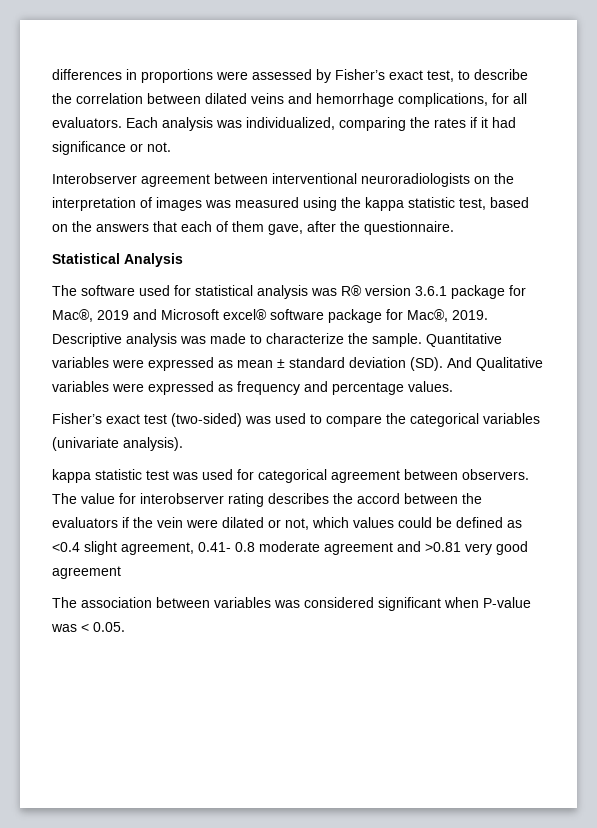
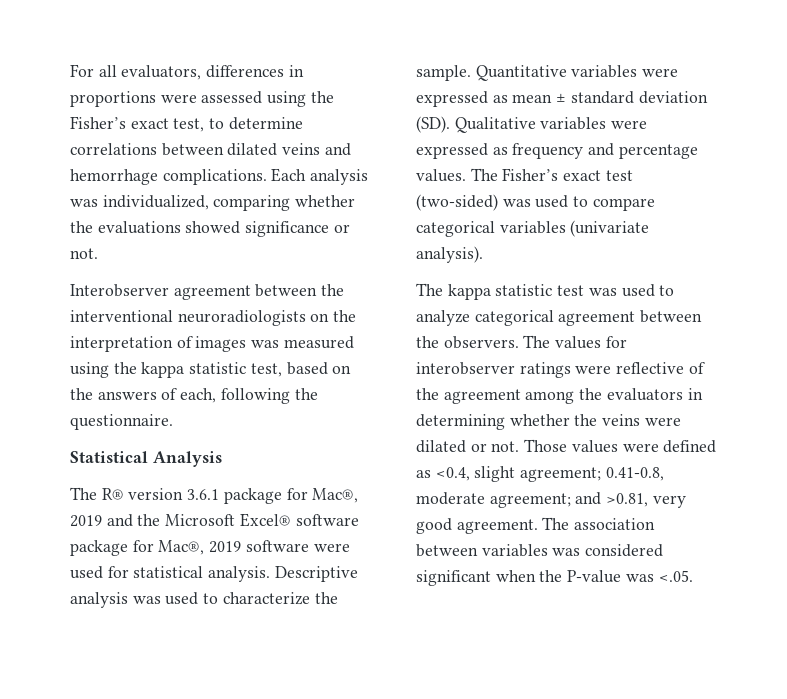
- differences in proportions were assessed by Fisher’s exact test, to describe the correlation between dilated veins and hemorrhage complications, for all evaluators.
+ For all evaluators, differences in proportions were assessed using the Fisher’s exact test, to determine correlations between dilated veins and hemorrhage complications.
- Each analysis was individualized, comparing the rates if it had significance or not.
+ Each analysis was individualized, comparing whether the evaluations showed significance or not.
- Interobserver agreement between interventional neuroradiologists on the interpretation of images was measured using the kappa statistic test, based on the answers that each of them gave, after the questionnaire.
+ Interobserver agreement between the interventional neuroradiologists on the interpretation of images was measured using the kappa statistic test, based on the answers of each, following the questionnaire.
- The software used for statistical analysis was R® version 3.6.1 package for Mac®, 2019 and Microsoft excel® software package for Mac®, 2019.
+ The R® version 3.6.1 package for Mac®, 2019 and the Microsoft Excel® software package for Mac®, 2019 software were used for statistical analysis.
- Descriptive analysis was made to characterize the sample.
+ Descriptive analysis was used to characterize the sample.
- Quantitative variables were expressed as mean ± standard deviation (SD). And Qualitative variables were expressed as frequency and percentage values.
- Fisher’s exact test (two-sided) was used to compare the categorical variables (univariate analysis).
+ Quantitative variables were expressed as mean ± standard deviation (SD). Qualitative variables were expressed as frequency and percentage values. The Fisher’s exact test (two-sided) was used to compare categorical variables (univariate analysis).
- kappa statistic test was used for categorical agreement between observers.
+ The kappa statistic test was used to analyze categorical agreement between the observers.
- The value for interobserver rating describes the accord between the evaluators if the vein were dilated or not, which values could be defined as <0.4 slight agreement, 0.41- 0.8 moderate agreement and >0.81 very good agreement
- The association between variables was considered significant when P-value was < 0.05.
+ The values for interobserver ratings were reflective of the agreement among the evaluators in determining whether the veins were dilated or not. Those values were defined as <0.4, slight agreement; 0.41-0.8, moderate agreement; and >0.81, very good agreement. The association between variables was considered significant when the P-value was <.05.

